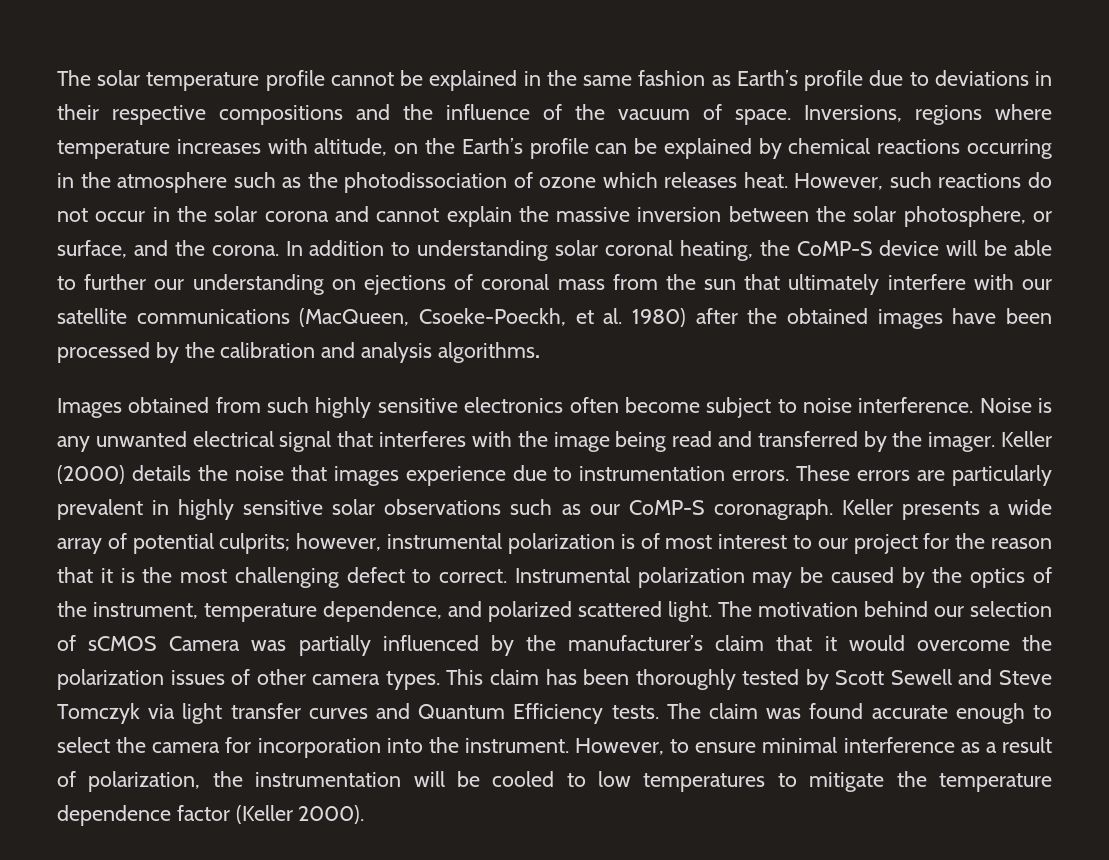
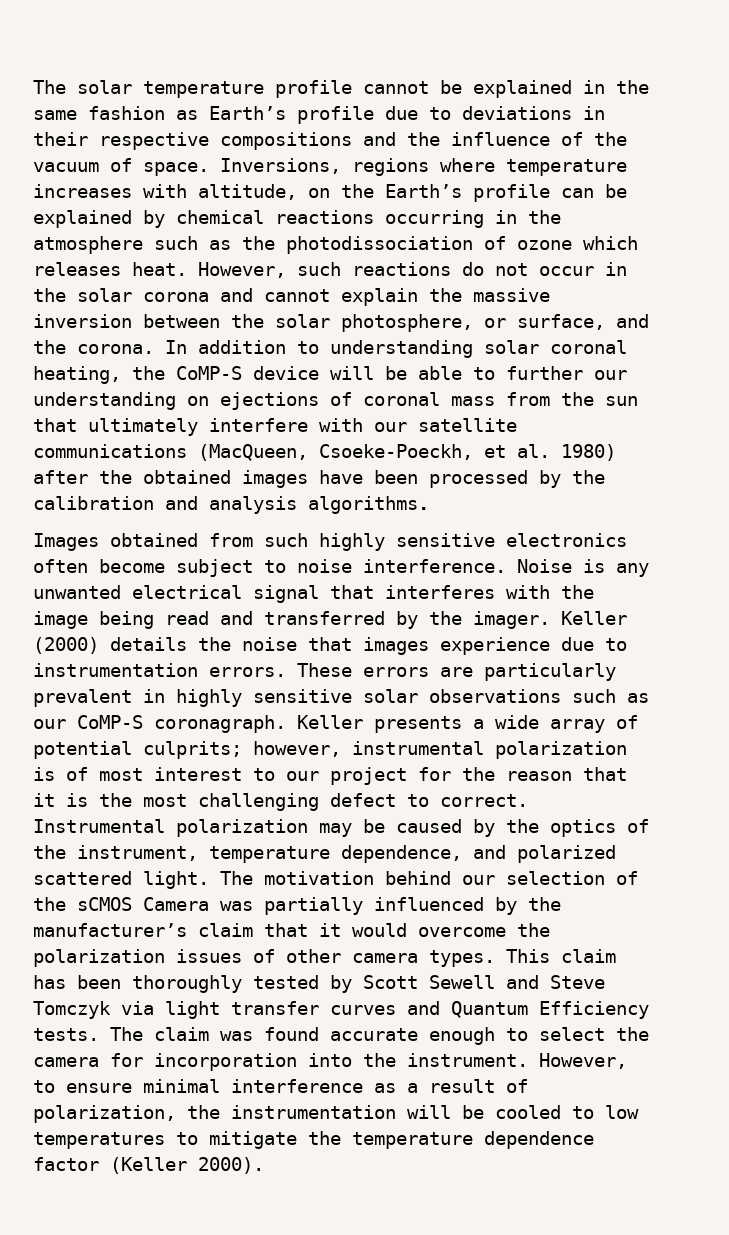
- The motivation behind our selection of sCMOS Camera was partially influenced by the manufacturer’s claim that it would overcome the polarization issues of other camera types.
+ The motivation behind our selection of the sCMOS Camera was partially influenced by the manufacturer’s claim that it would overcome the polarization issues of other camera types.

